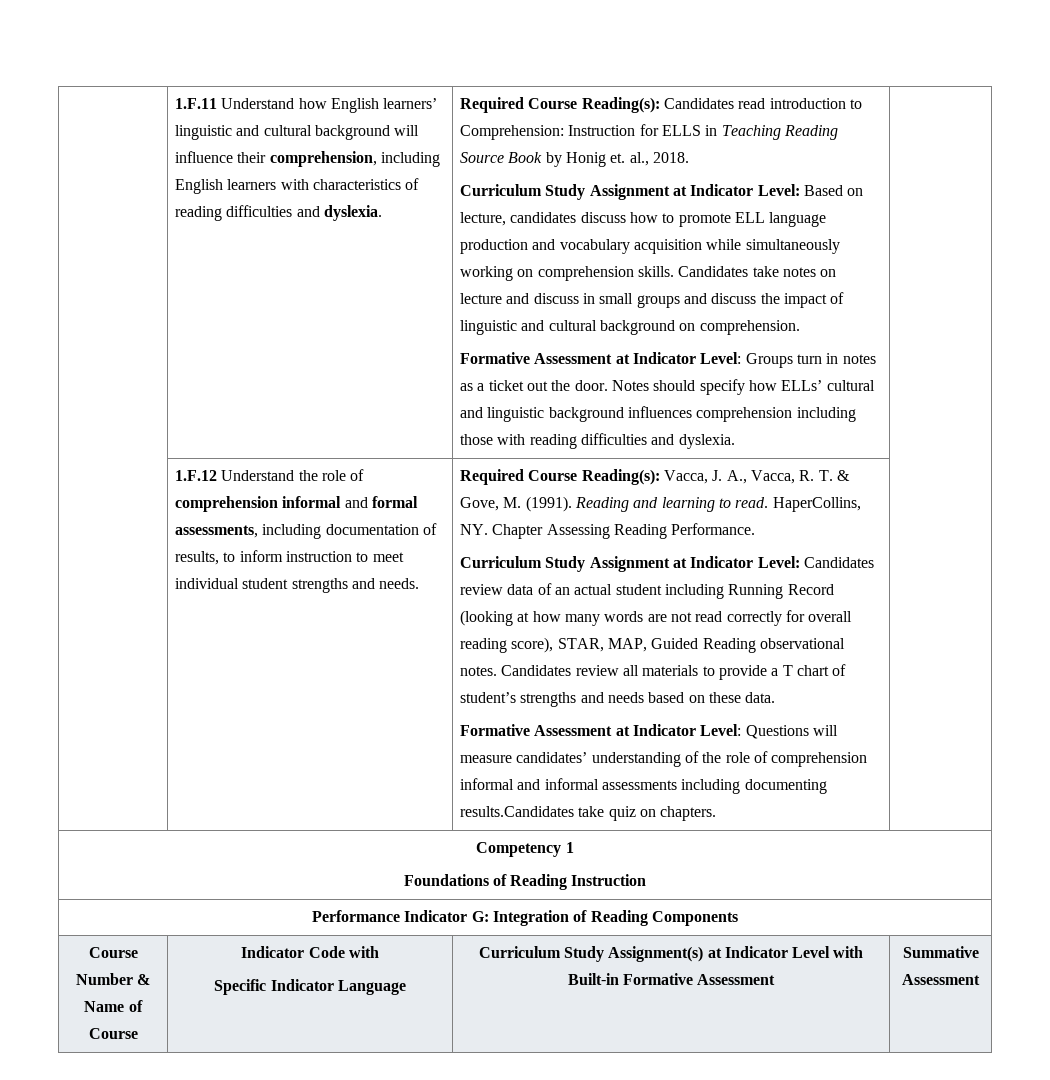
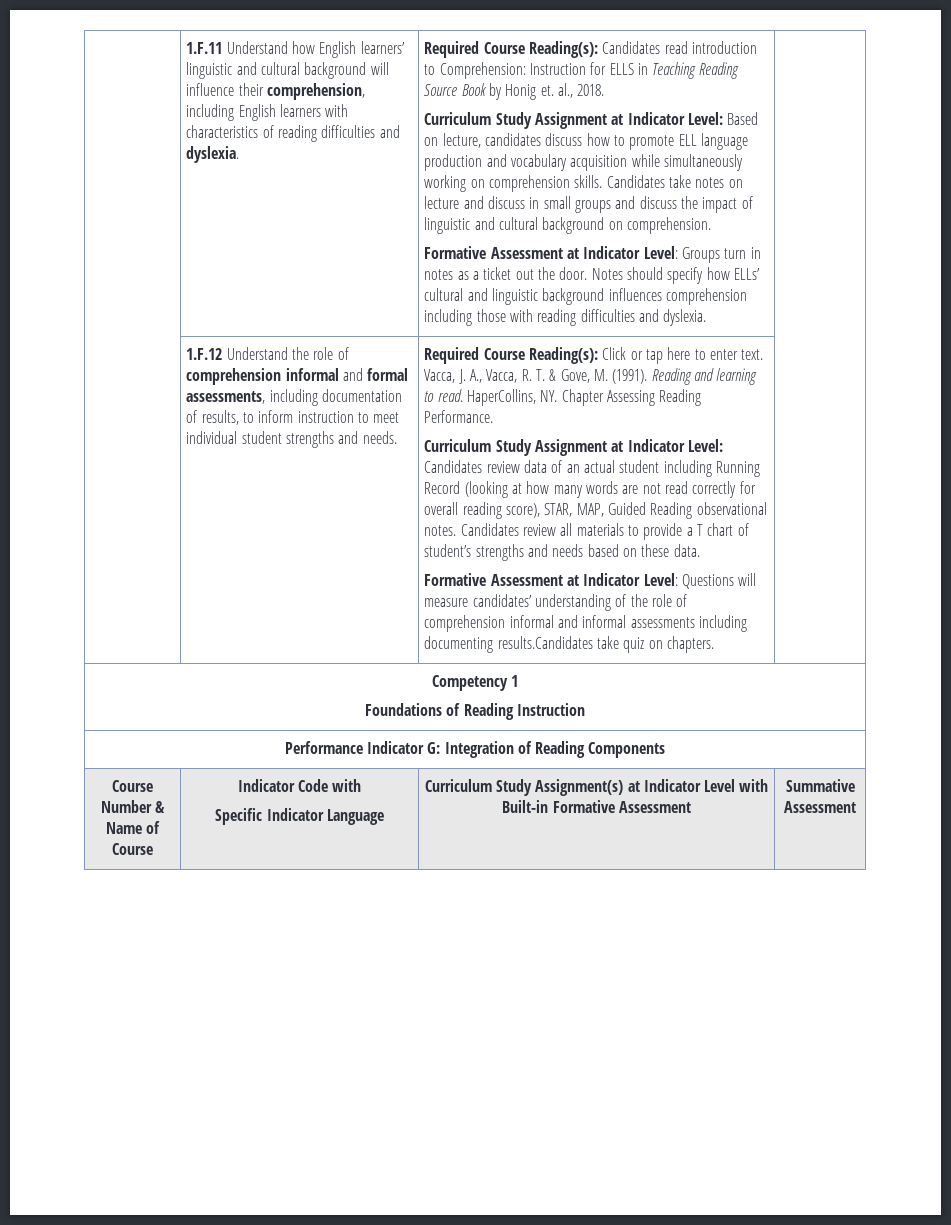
- Required Course Reading(s): Vacca, J. A., Vacca, R. T. & Gove, M. (1991).
+ Required Course Reading(s): Click or tap here to enter text. Vacca, J. A., Vacca, R. T. & Gove, M. (1991).

